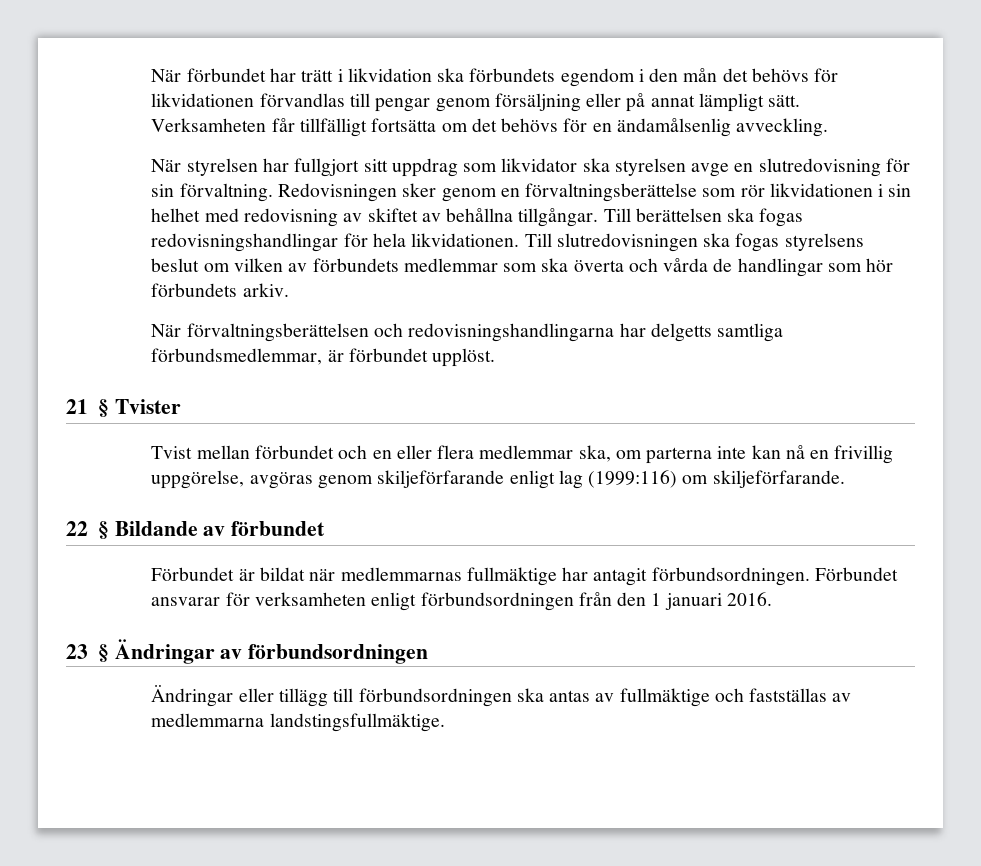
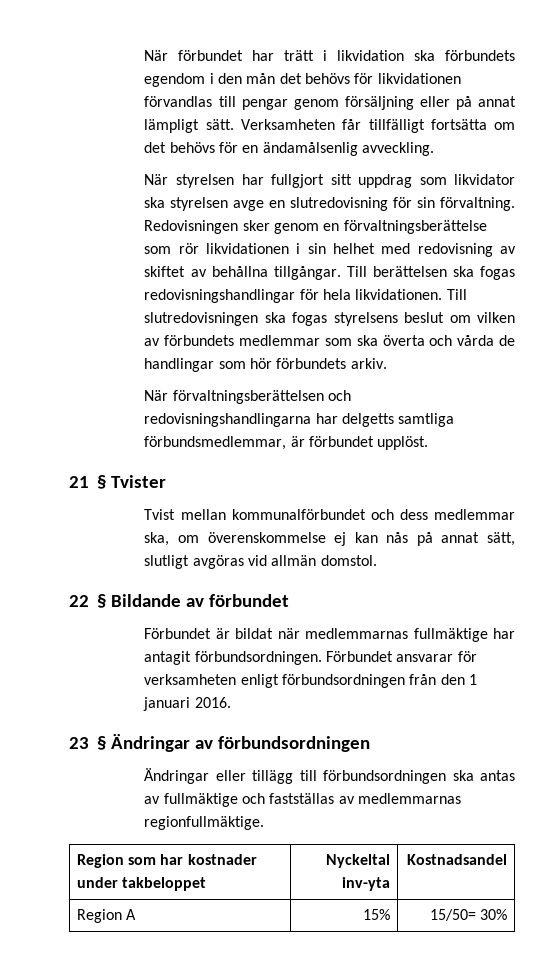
- Tvist mellan förbundet och en eller flera medlemmar ska, om parterna inte kan nå en frivillig uppgörelse, avgöras genom skiljeförfarande enligt lag (1999:116) om skiljeförfarande.
+ Tvist mellan kommunalförbundet och dess medlemmar ska, om överenskommelse ej kan nås på annat sätt, slutligt avgöras vid allmän domstol.
- Ändringar eller tillägg till förbundsordningen ska antas av fullmäktige och fastställas av medlemmarna landstingsfullmäktige.
+ Ändringar eller tillägg till förbundsordningen ska antas av fullmäktige och fastställas av medlemmarnas regionfullmäktige.
+ Region som har kostnader under takbeloppet | Nyckeltal inv-yta | Kostnadsandel
+ Region A | 15% | 15/50= 30%

